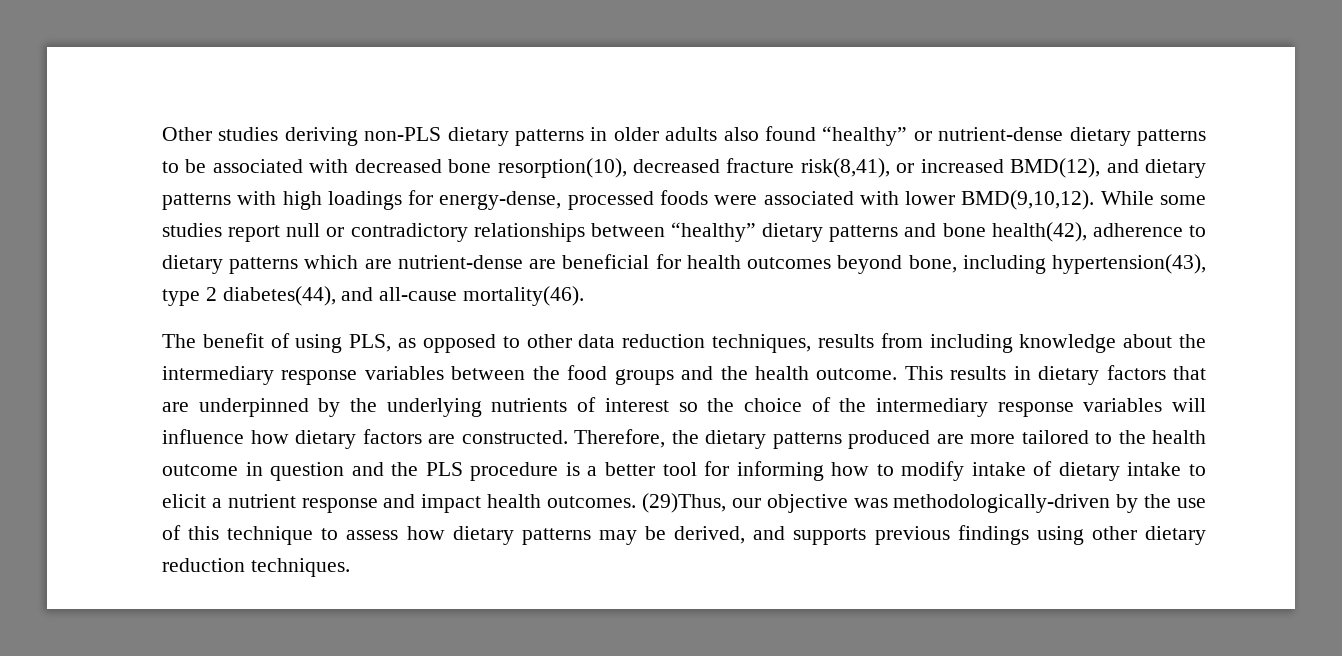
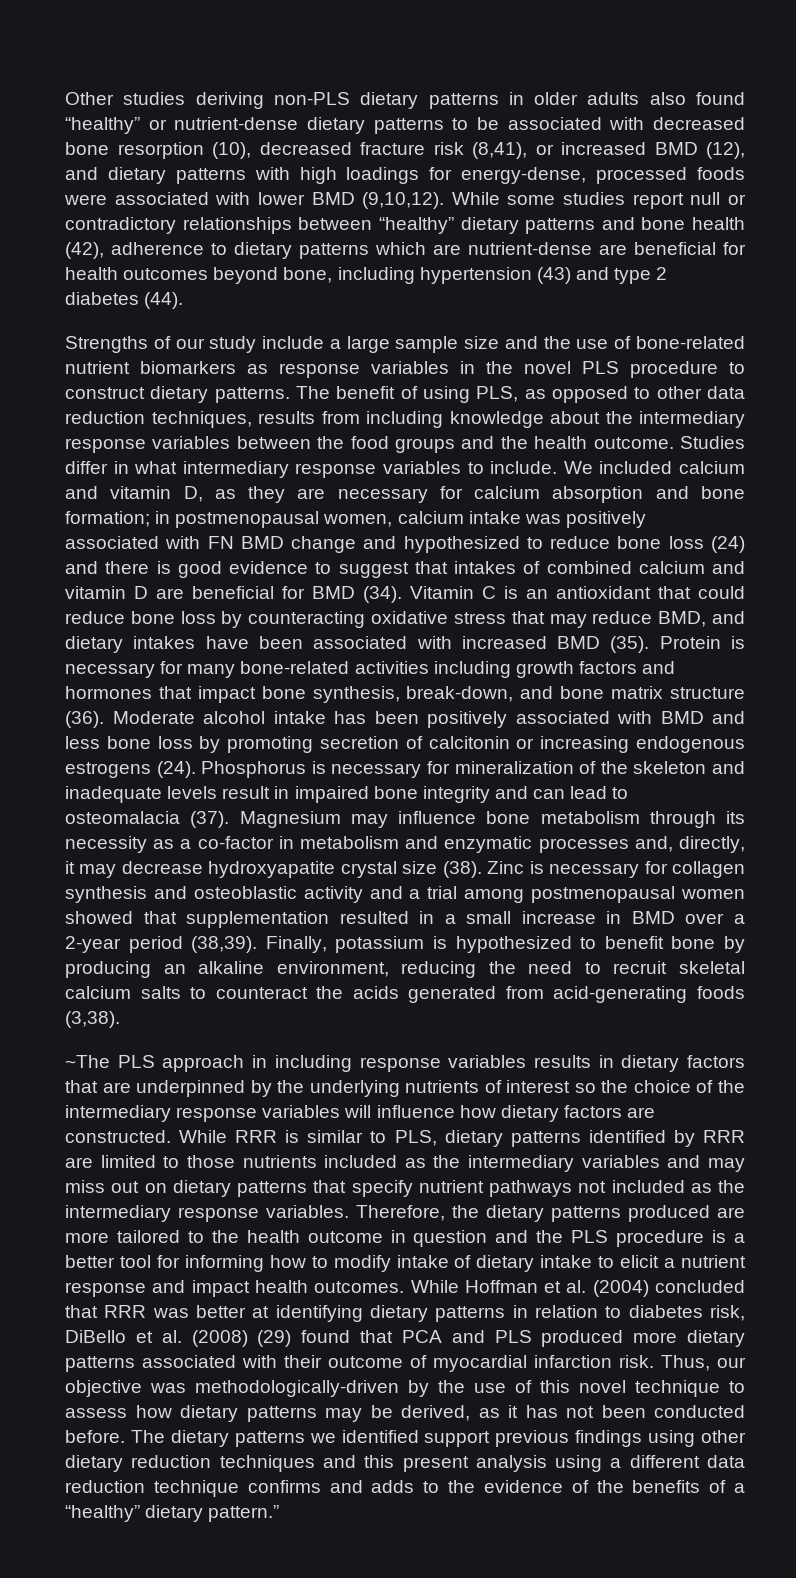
- Other studies deriving non-PLS dietary patterns in older adults also found “healthy” or nutrient-dense dietary patterns to be associated with decreased bone resorption(10), decreased fracture risk(8,41), or increased BMD(12), and dietary patterns with high loadings for energy-dense, processed foods were associated with lower BMD(9,10,12).
+ Other studies deriving non-PLS dietary patterns in older adults also found “healthy” or nutrient-dense dietary patterns to be associated with decreased bone resorption (10), decreased fracture risk (8,41), or increased BMD (12), and dietary patterns with high loadings for energy-dense, processed foods were associated with lower BMD (9,10,12).
- While some studies report null or contradictory relationships between “healthy” dietary patterns and bone health(42), adherence to dietary patterns which are nutrient-dense are beneficial for health outcomes beyond bone, including hypertension(43), type 2 diabetes(44), and all-cause mortality(46).
- The benefit of using PLS, as opposed to other data reduction techniques, results from including knowledge about the intermediary response variables between the food groups and the health outcome.
+ While some studies report null or contradictory relationships between “healthy” dietary patterns and bone health (42), adherence to dietary patterns which are nutrient-dense are beneficial for health outcomes beyond bone, including hypertension (43) and type 2 diabetes (44).
+ Strengths of our study include a large sample size and the use of bone-related nutrient biomarkers as response variables in the novel PLS procedure to construct dietary patterns. The benefit of using PLS, as opposed to other data reduction techniques, results from including knowledge about the intermediary response variables between the food groups and the health outcome.
- This results in dietary factors that are underpinned by the underlying nutrients of interest so the choice of the intermediary response variables will influence how dietary factors are constructed.
+ Studies differ in what intermediary response variables to include. We included calcium and vitamin D, as they are necessary for calcium absorption and bone formation; in postmenopausal women, calcium intake was positively associated with FN BMD change and hypothesized to reduce bone loss (24) and there is good evidence to suggest that intakes of combined calcium and vitamin D are beneficial for BMD (34). Vitamin C is an antioxidant that could reduce bone loss by counteracting oxidative stress that may reduce BMD, and dietary intakes have been associated with increased BMD (35). Protein is necessary for many bone-related activities including growth factors and hormones that impact bone synthesis, break-down, and bone matrix structure (36). Moderate alcohol intake has been positively associated with BMD and less bone loss by promoting secretion of calcitonin or increasing endogenous estrogens (24). Phosphorus is necessary for mineralization of the skeleton and inadequate levels result in impaired bone integrity and can lead to osteomalacia (37). Magnesium may influence bone metabolism through its necessity as a co-factor in metabolism and enzymatic processes and, directly, it may decrease hydroxyapatite crystal size (38). Zinc is necessary for collagen synthesis and osteoblastic activity and a trial among postmenopausal women showed that supplementation resulted in a small increase in BMD over a 2-year period (38,39). Finally, potassium is hypothesized to benefit bone by producing an alkaline environment, reducing the need to recruit skeletal calcium salts to counteract the acids generated from acid-generating foods (3,38).
+ ~The PLS approach in including response variables results in dietary factors that are underpinned by the underlying nutrients of interest so the choice of the intermediary response variables will influence how dietary factors are constructed.
+ While RRR is similar to PLS, dietary patterns identified by RRR are limited to those nutrients included as the intermediary variables and may miss out on dietary patterns that specify nutrient pathways not included as the intermediary response variables.
- (29)Thus, our objective was methodologically-driven by the use of this technique to assess how dietary patterns may be derived, and supports previous findings using other dietary reduction techniques.
+ While Hoffman et al. (2004) concluded that RRR was better at identifying dietary patterns in relation to diabetes risk, DiBello et al. (2008) (29) found that PCA and PLS produced more dietary patterns associated with their outcome of myocardial infarction risk. Thus, our objective was methodologically-driven by the use of this novel technique to assess how dietary patterns may be derived, as it has not been conducted before. The dietary patterns we identified support previous findings using other dietary reduction techniques and this present analysis using a different data reduction technique confirms and adds to the evidence of the benefits of a “healthy” dietary pattern.”

